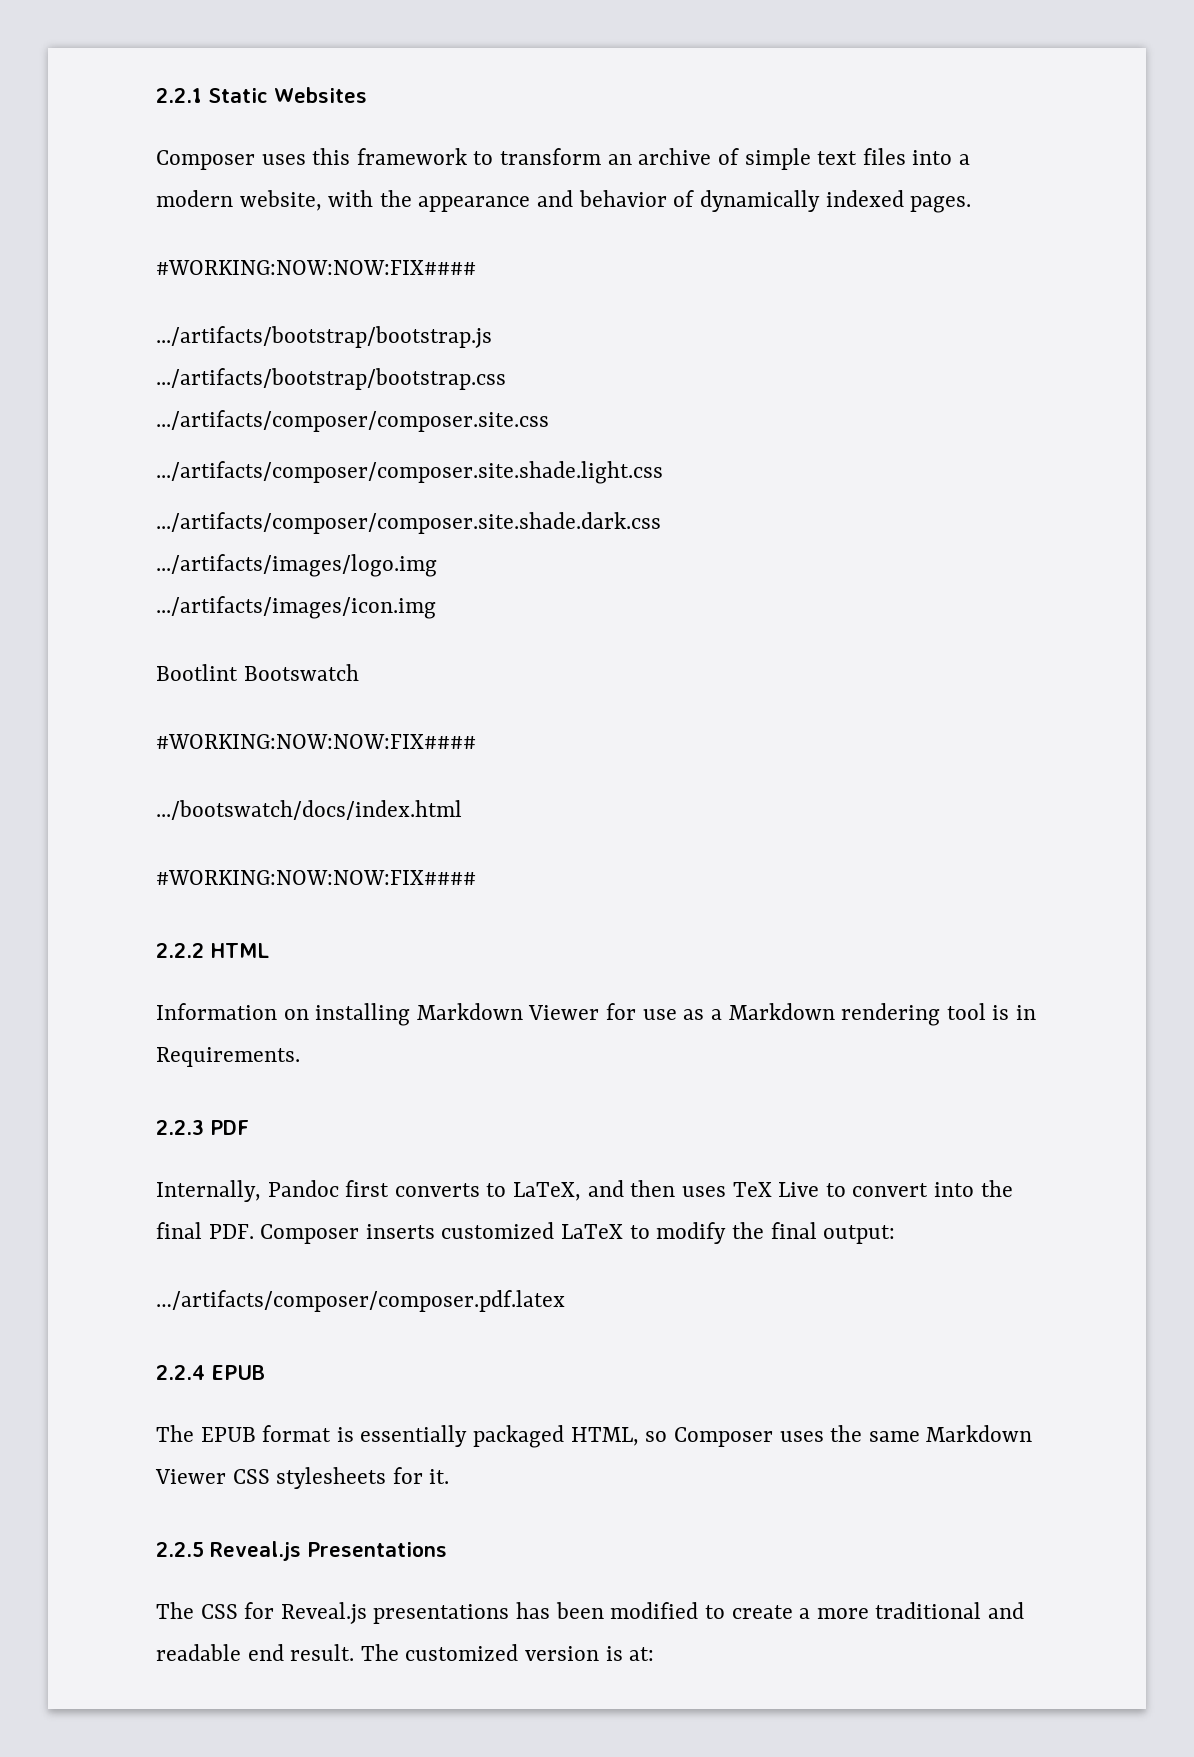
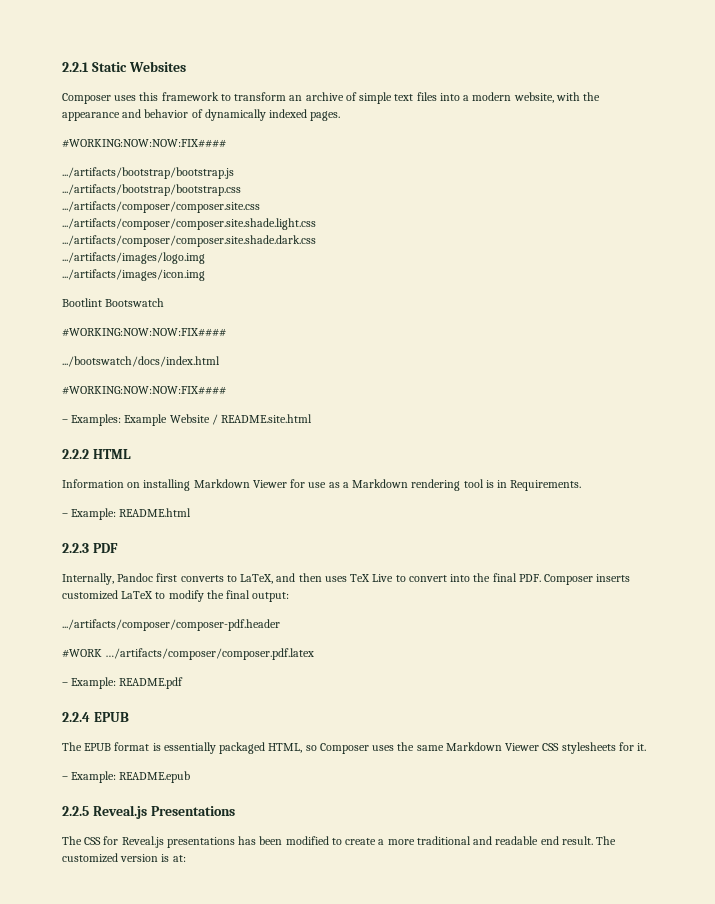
+ – Examples: Example Website / README.site.html
+ – Example: README.html
- …/artifacts/composer/composer.pdf.latex
+ .../artifacts/composer/composer-pdf.header
+ #WORK …/artifacts/composer/composer.pdf.latex
+ – Example: README.pdf
+ – Example: README.epub

